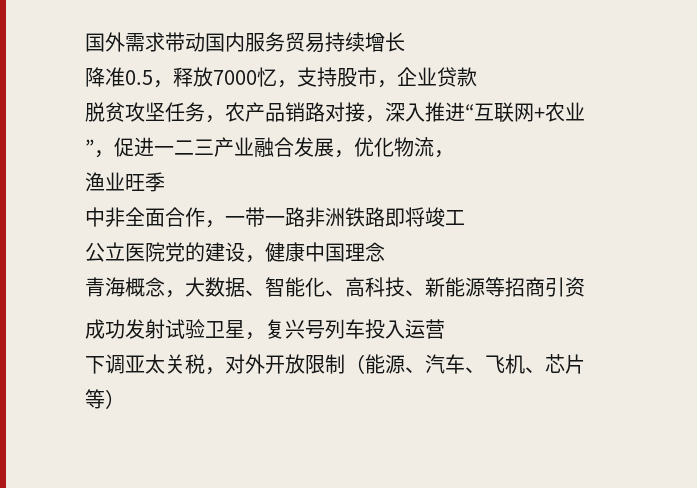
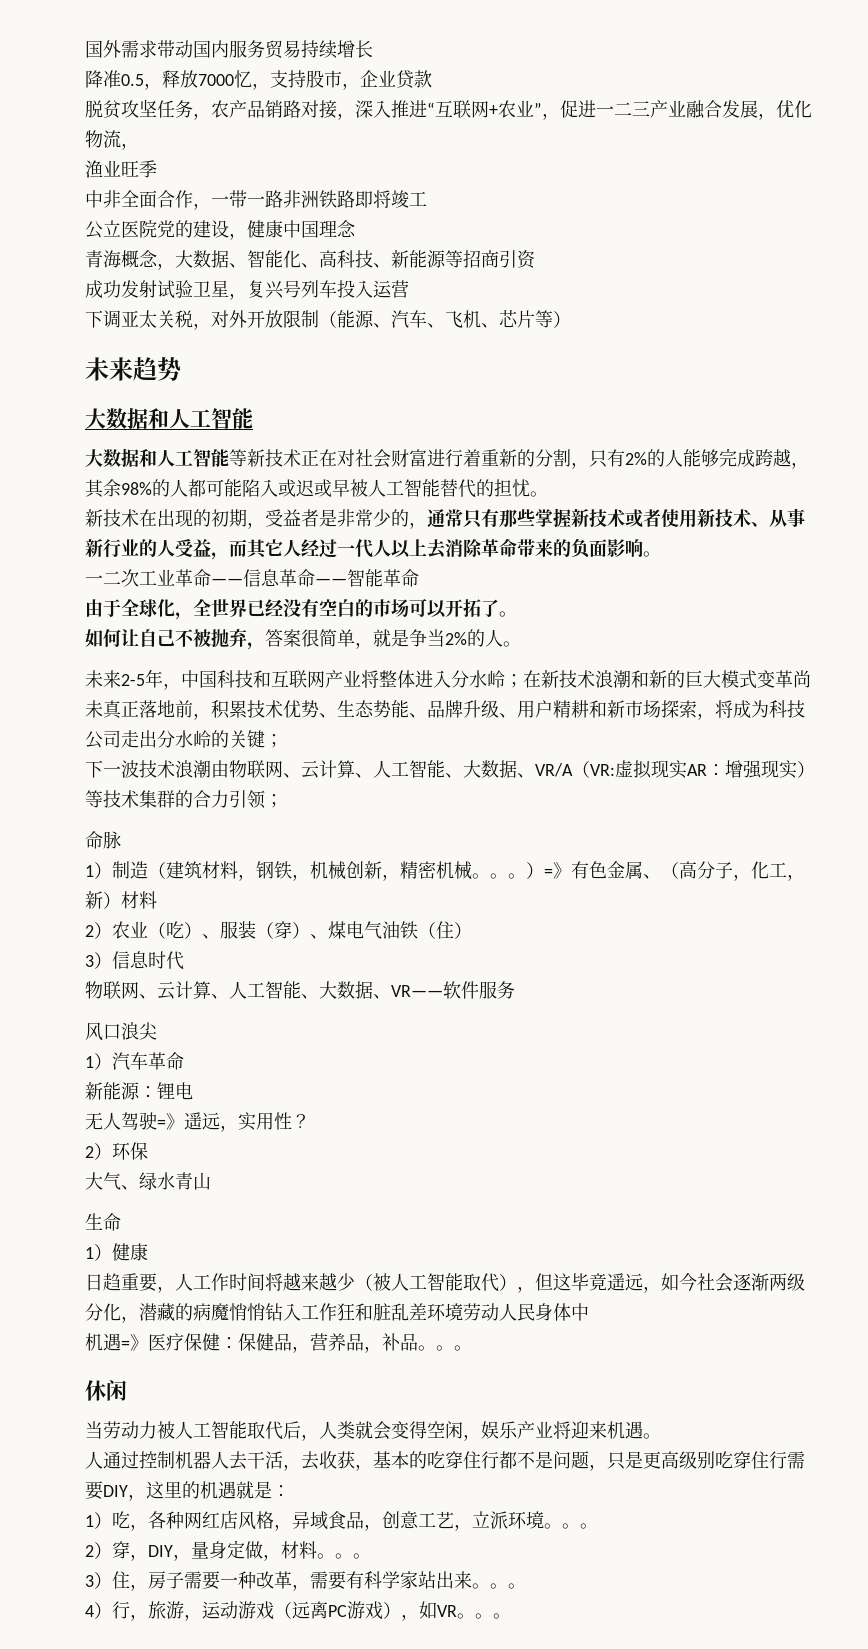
+ 未来趋势
+ 大数据和人工智能
+ 大数据和人工智能等新技术正在对社会财富进行着重新的分割，只有2%的人能够完成跨越，其余98%的人都可能陷入或迟或早被人工智能替代的担忧。
+ 新技术在出现的初期，受益者是非常少的，通常只有那些掌握新技术或者使用新技术、从事新行业的人受益，而其它人经过一代人以上去消除革命带来的负面影响。
+ 一二次工业革命——信息革命——智能革命
+ 由于全球化，全世界已经没有空白的市场可以开拓了。
+ 如何让自己不被抛弃，答案很简单，就是争当2%的人。
+ 未来2-5年，中国科技和互联网产业将整体进入分水岭；在新技术浪潮和新的巨大模式变革尚未真正落地前，积累技术优势、生态势能、品牌升级、用户精耕和新市场探索，将成为科技公司走出分水岭的关键；
+ 下一波技术浪潮由物联网、云计算、人工智能、大数据、VR/A（VR:虚拟现实AR：增强现实）等技术集群的合力引领；
+ 命脉
+ 1）制造（建筑材料，钢铁，机械创新，精密机械。。。）=》有色金属、（高分子，化工，新）材料
+ 2）农业（吃）、服装（穿）、煤电气油铁（住）
+ 3）信息时代
+ 物联网、云计算、人工智能、大数据、VR——软件服务
+ 风口浪尖
+ 1）汽车革命
+ 新能源：锂电
+ 无人驾驶=》遥远，实用性？
+ 2）环保
+ 大气、绿水青山
+ 生命
+ 1）健康
+ 日趋重要，人工作时间将越来越少（被人工智能取代），但这毕竟遥远，如今社会逐渐两级分化，潜藏的病魔悄悄钻入工作狂和脏乱差环境劳动人民身体中
+ 机遇=》医疗保健：保健品，营养品，补品。。。
+ 休闲
+ 当劳动力被人工智能取代后，人类就会变得空闲，娱乐产业将迎来机遇。
+ 人通过控制机器人去干活，去收获，基本的吃穿住行都不是问题，只是更高级别吃穿住行需要DIY，这里的机遇就是：
+ 1）吃，各种网红店风格，异域食品，创意工艺，立派环境。。。
+ 2）穿，DIY，量身定做，材料。。。
+ 3）住，房子需要一种改革，需要有科学家站出来。。。
+ 4）行，旅游，运动游戏（远离PC游戏），如VR。。。

